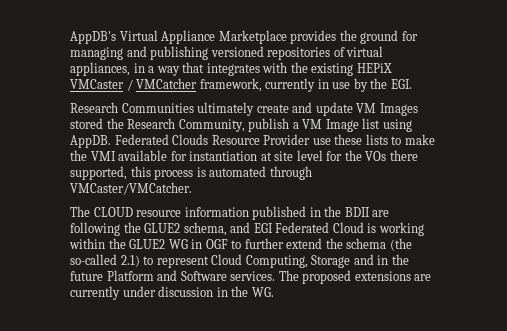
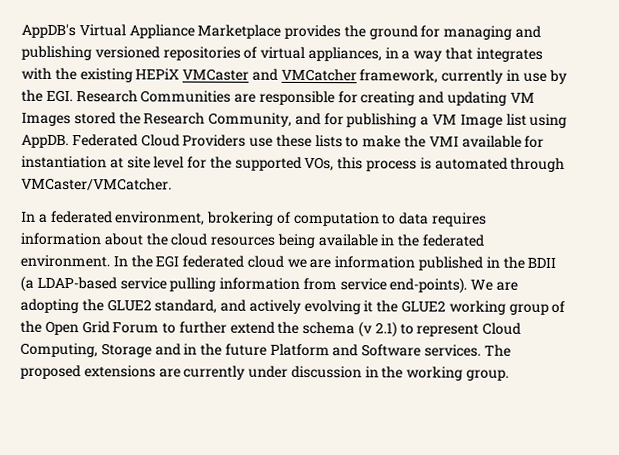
- AppDB's Virtual Appliance Marketplace provides the ground for managing and publishing versioned repositories of virtual appliances, in a way that integrates with the existing HEPiX VMCaster / VMCatcher framework, currently in use by the EGI.
- Research Communities ultimately create and update VM Images stored the Research Community, publish a VM Image list using AppDB.
+ AppDB's Virtual Appliance Marketplace provides the ground for managing and publishing versioned repositories of virtual appliances, in a way that integrates with the existing HEPiX VMCaster and VMCatcher framework, currently in use by the EGI. Research Communities are responsible for creating and updating VM Images stored the Research Community, and for publishing a VM Image list using AppDB.
- Federated Clouds Resource Provider use these lists to make the VMI available for instantiation at site level for the VOs there supported, this process is automated through VMCaster/VMCatcher.
+ Federated Cloud Providers use these lists to make the VMI available for instantiation at site level for the supported VOs, this process is automated through VMCaster/VMCatcher.
- The CLOUD resource information published in the BDII are following the GLUE2 schema, and EGI Federated Cloud is working within the GLUE2 WG in OGF to further extend the schema (the so-called 2.1) to represent Cloud Computing, Storage and in the future Platform and Software services.
+ In a federated environment, brokering of computation to data requires information about the cloud resources being available in the federated environment. In the EGI federated cloud we are information published in the BDII (a LDAP-based service pulling information from service end-points). We are adopting the GLUE2 standard, and actively evolving it the GLUE2 working group of the Open Grid Forum to further extend the schema (v 2.1) to represent Cloud Computing, Storage and in the future Platform and Software services.
- The proposed extensions are currently under discussion in the WG.
+ The proposed extensions are currently under discussion in the working group.

